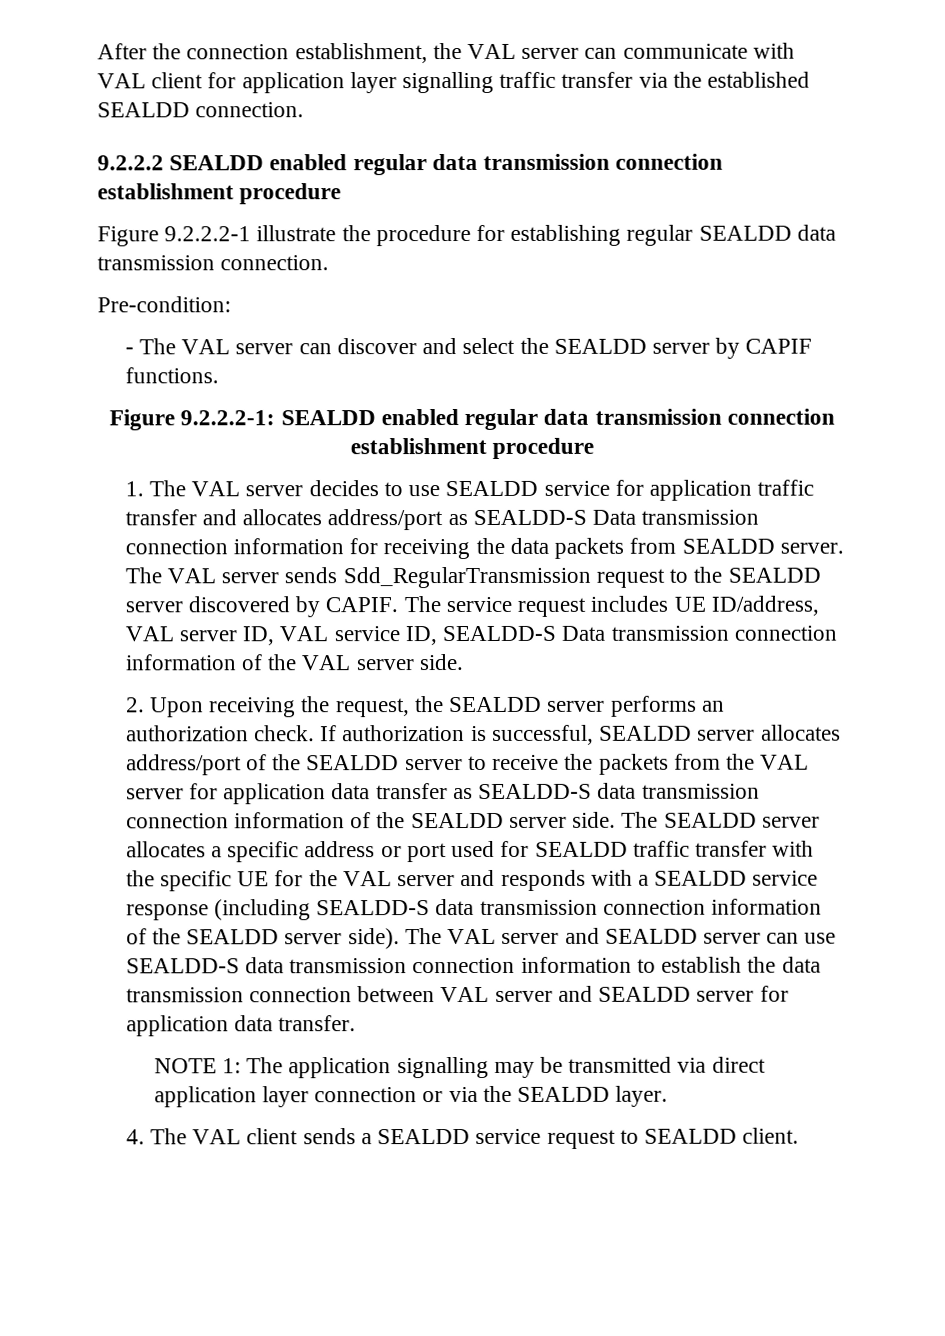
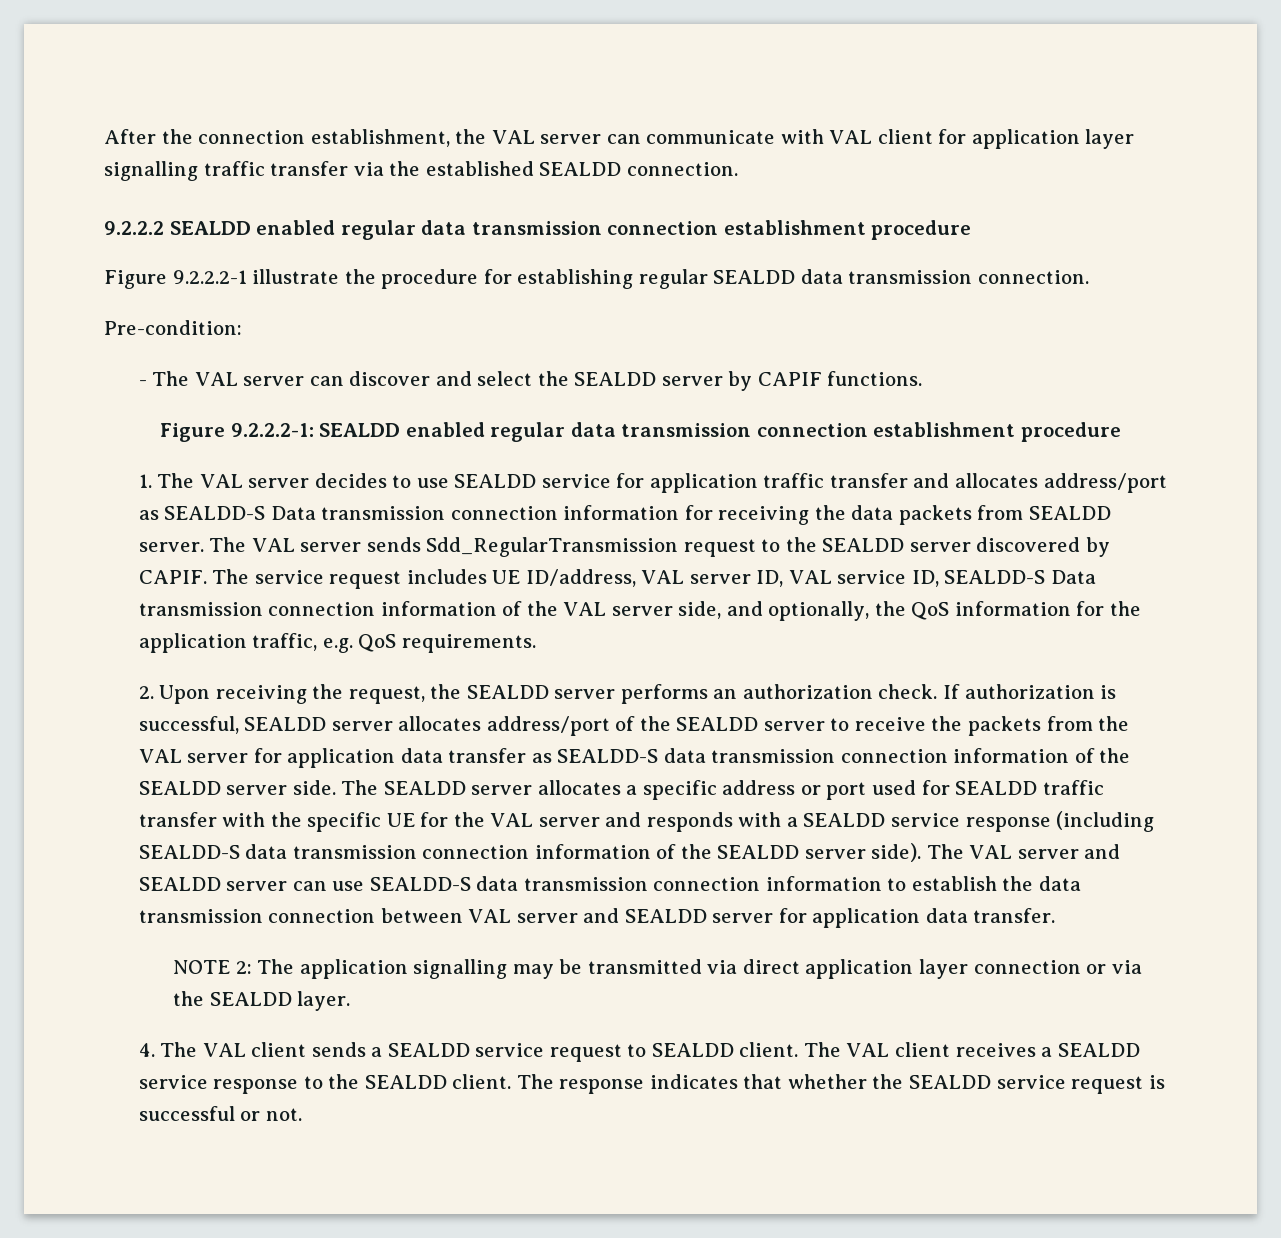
- The service request includes UE ID/address, VAL server ID, VAL service ID, SEALDD-S Data transmission connection information of the VAL server side.
+ The service request includes UE ID/address, VAL server ID, VAL service ID, SEALDD-S Data transmission connection information of the VAL server side, and optionally, the QoS information for the application traffic, e.g. QoS requirements.
- NOTE 1: The application signalling may be transmitted via direct application layer connection or via the SEALDD layer.
+ NOTE 2: The application signalling may be transmitted via direct application layer connection or via the SEALDD layer.
+ The VAL client receives a SEALDD service response to the SEALDD client. The response indicates that whether the SEALDD service request is successful or not.

